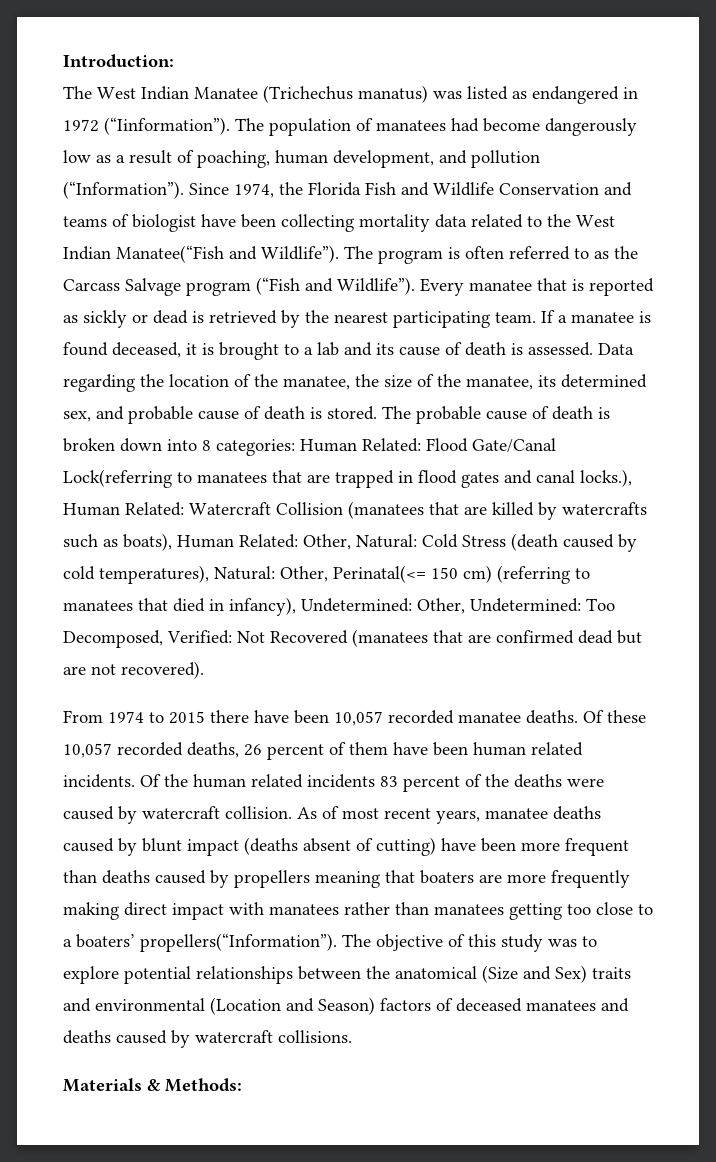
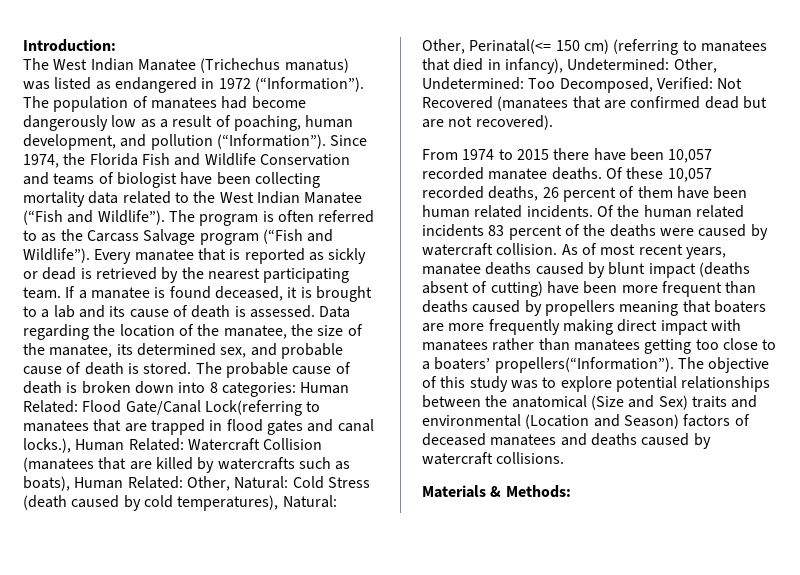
- The West Indian Manatee (Trichechus manatus) was listed as endangered in 1972 (“Iinformation”).
+ The West Indian Manatee (Trichechus manatus) was listed as endangered in 1972 (“Information”).
- Since 1974, the Florida Fish and Wildlife Conservation and teams of biologist have been collecting mortality data related to the West Indian Manatee(“Fish and Wildlife”).
+ Since 1974, the Florida Fish and Wildlife Conservation and teams of biologist have been collecting mortality data related to the West Indian Manatee (“Fish and Wildlife”).

